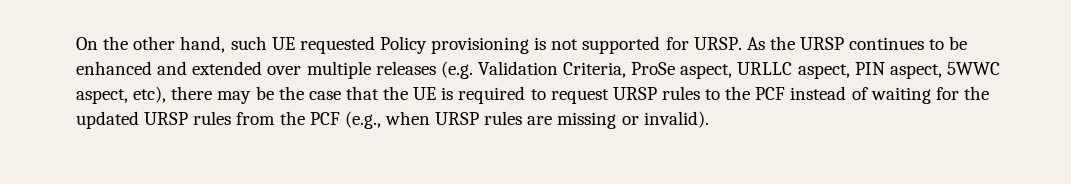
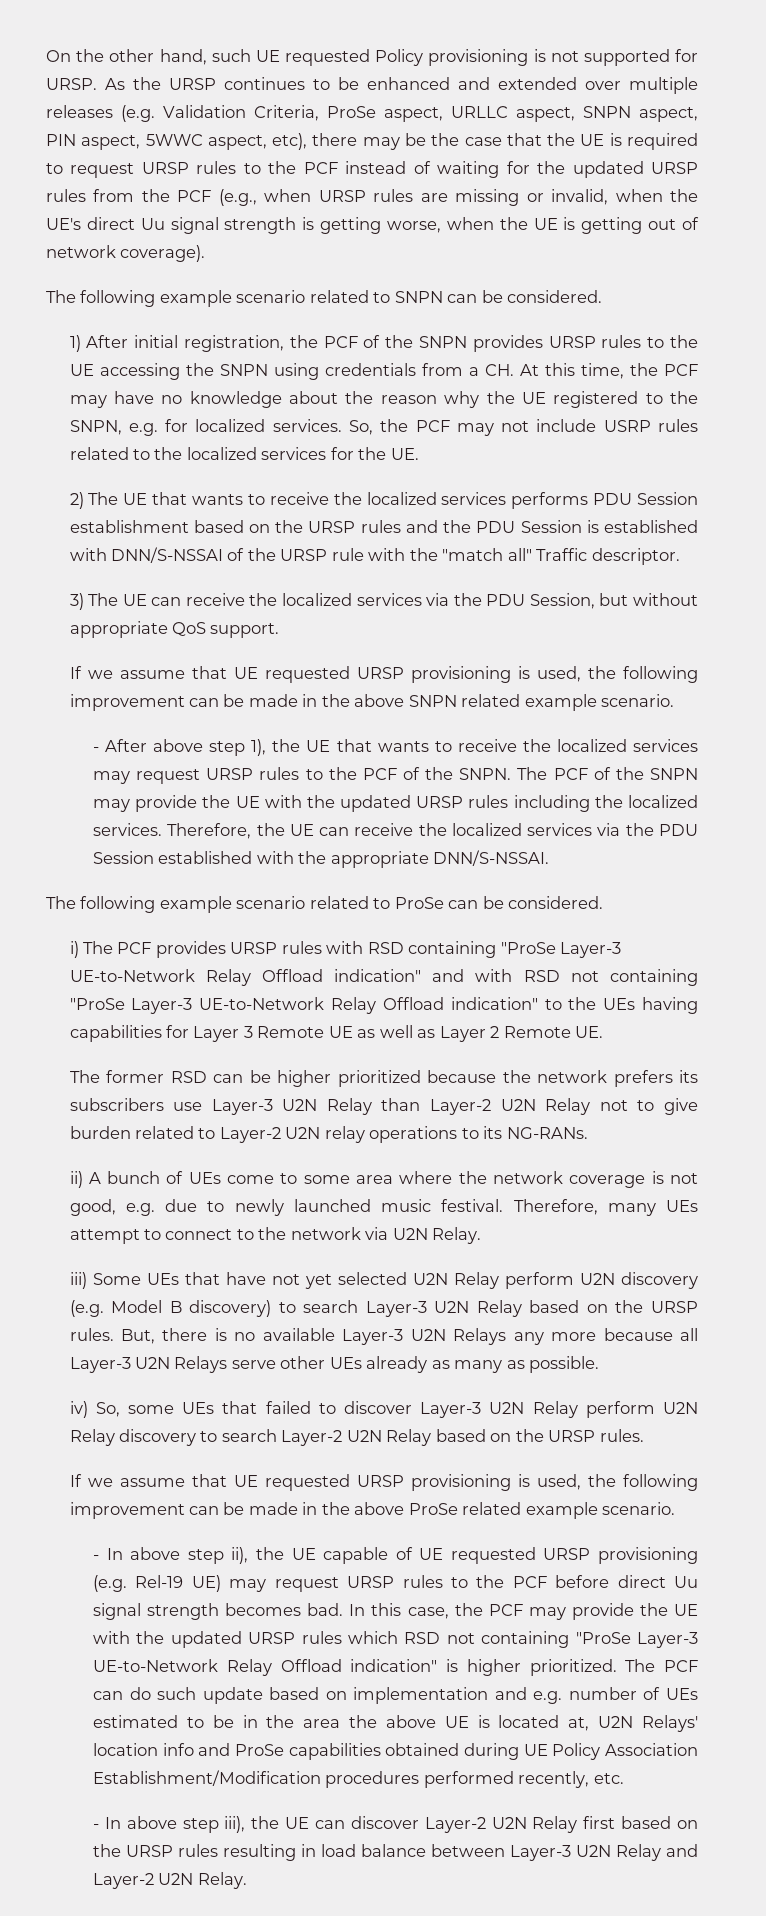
- As the URSP continues to be enhanced and extended over multiple releases (e.g. Validation Criteria, ProSe aspect, URLLC aspect, PIN aspect, 5WWC aspect, etc), there may be the case that the UE is required to request URSP rules to the PCF instead of waiting for the updated URSP rules from the PCF (e.g., when URSP rules are missing or invalid).
+ As the URSP continues to be enhanced and extended over multiple releases (e.g. Validation Criteria, ProSe aspect, URLLC aspect, SNPN aspect, PIN aspect, 5WWC aspect, etc), there may be the case that the UE is required to request URSP rules to the PCF instead of waiting for the updated URSP rules from the PCF (e.g., when URSP rules are missing or invalid, when the UE's direct Uu signal strength is getting worse, when the UE is getting out of network coverage).
+ The following example scenario related to SNPN can be considered.
+ 1) After initial registration, the PCF of the SNPN provides URSP rules to the UE accessing the SNPN using credentials from a CH. At this time, the PCF may have no knowledge about the reason why the UE registered to the SNPN, e.g. for localized services. So, the PCF may not include USRP rules related to the localized services for the UE.
+ 2) The UE that wants to receive the localized services performs PDU Session establishment based on the URSP rules and the PDU Session is established with DNN/S-NSSAI of the URSP rule with the "match all" Traffic descriptor.
+ 3) The UE can receive the localized services via the PDU Session, but without appropriate QoS support.
+ If we assume that UE requested URSP provisioning is used, the following improvement can be made in the above SNPN related example scenario.
+ - After above step 1), the UE that wants to receive the localized services may request URSP rules to the PCF of the SNPN. The PCF of the SNPN may provide the UE with the updated URSP rules including the localized services. Therefore, the UE can receive the localized services via the PDU Session established with the appropriate DNN/S-NSSAI.
+ The following example scenario related to ProSe can be considered.
+ i) The PCF provides URSP rules with RSD containing "ProSe Layer-3 UE-to-Network Relay Offload indication" and with RSD not containing "ProSe Layer-3 UE-to-Network Relay Offload indication" to the UEs having capabilities for Layer 3 Remote UE as well as Layer 2 Remote UE.
+ The former RSD can be higher prioritized because the network prefers its subscribers use Layer-3 U2N Relay than Layer-2 U2N Relay not to give burden related to Layer-2 U2N relay operations to its NG-RANs.
+ ii) A bunch of UEs come to some area where the network coverage is not good, e.g. due to newly launched music festival. Therefore, many UEs attempt to connect to the network via U2N Relay.
+ iii) Some UEs that have not yet selected U2N Relay perform U2N discovery (e.g. Model B discovery) to search Layer-3 U2N Relay based on the URSP rules. But, there is no available Layer-3 U2N Relays any more because all Layer-3 U2N Relays serve other UEs already as many as possible.
+ iv) So, some UEs that failed to discover Layer-3 U2N Relay perform U2N Relay discovery to search Layer-2 U2N Relay based on the URSP rules.
+ If we assume that UE requested URSP provisioning is used, the following improvement can be made in the above ProSe related example scenario.
+ - In above step ii), the UE capable of UE requested URSP provisioning (e.g. Rel-19 UE) may request URSP rules to the PCF before direct Uu signal strength becomes bad. In this case, the PCF may provide the UE with the updated URSP rules which RSD not containing "ProSe Layer-3 UE-to-Network Relay Offload indication" is higher prioritized. The PCF can do such update based on implementation and e.g. number of UEs estimated to be in the area the above UE is located at, U2N Relays' location info and ProSe capabilities obtained during UE Policy Association Establishment/Modification procedures performed recently, etc.
+ - In above step iii), the UE can discover Layer-2 U2N Relay first based on the URSP rules resulting in load balance between Layer-3 U2N Relay and Layer-2 U2N Relay.

